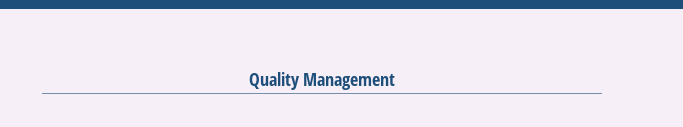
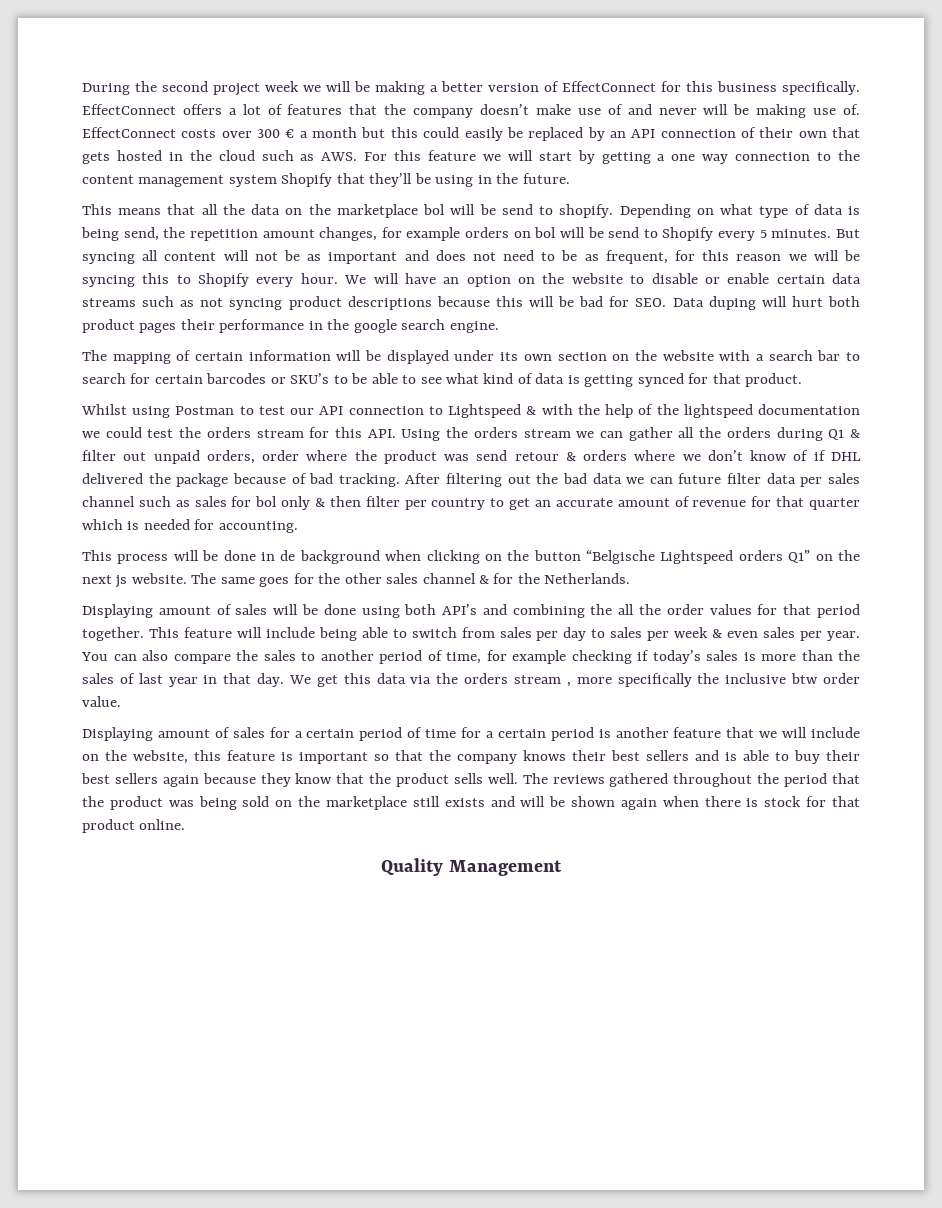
+ During the second project week we will be making a better version of EffectConnect for this business specifically. EffectConnect offers a lot of features that the company doesn’t make use of and never will be making use of. EffectConnect costs over 300 € a month but this could easily be replaced by an API connection of their own that gets hosted in the cloud such as AWS. For this feature we will start by getting a one way connection to the content management system Shopify that they’ll be using in the future.
+ This means that all the data on the marketplace bol will be send to shopify. Depending on what type of data is being send, the repetition amount changes, for example orders on bol will be send to Shopify every 5 minutes. But syncing all content will not be as important and does not need to be as frequent, for this reason we will be syncing this to Shopify every hour. We will have an option on the website to disable or enable certain data streams such as not syncing product descriptions because this will be bad for SEO. Data duping will hurt both product pages their performance in the google search engine.
+ The mapping of certain information will be displayed under its own section on the website with a search bar to search for certain barcodes or SKU’s to be able to see what kind of data is getting synced for that product.
+ Whilst using Postman to test our API connection to Lightspeed & with the help of the lightspeed documentation we could test the orders stream for this API. Using the orders stream we can gather all the orders during Q1 & filter out unpaid orders, order where the product was send retour & orders where we don’t know of if DHL delivered the package because of bad tracking. After filtering out the bad data we can future filter data per sales channel such as sales for bol only & then filter per country to get an accurate amount of revenue for that quarter which is needed for accounting.
+ This process will be done in de background when clicking on the button “Belgische Lightspeed orders Q1” on the next js website. The same goes for the other sales channel & for the Netherlands.
+ Displaying amount of sales will be done using both API’s and combining the all the order values for that period together. This feature will include being able to switch from sales per day to sales per week & even sales per year. You can also compare the sales to another period of time, for example checking if today’s sales is more than the sales of last year in that day. We get this data via the orders stream , more specifically the inclusive btw order value.
+ Displaying amount of sales for a certain period of time for a certain period is another feature that we will include on the website, this feature is important so that the company knows their best sellers and is able to buy their best sellers again because they know that the product sells well. The reviews gathered throughout the period that the product was being sold on the marketplace still exists and will be shown again when there is stock for that product online.

